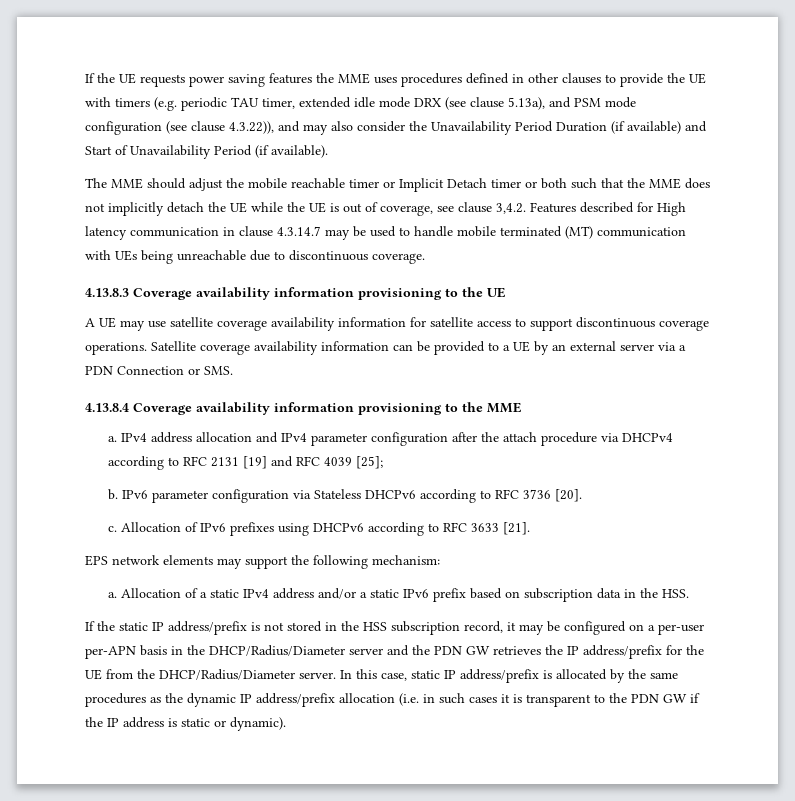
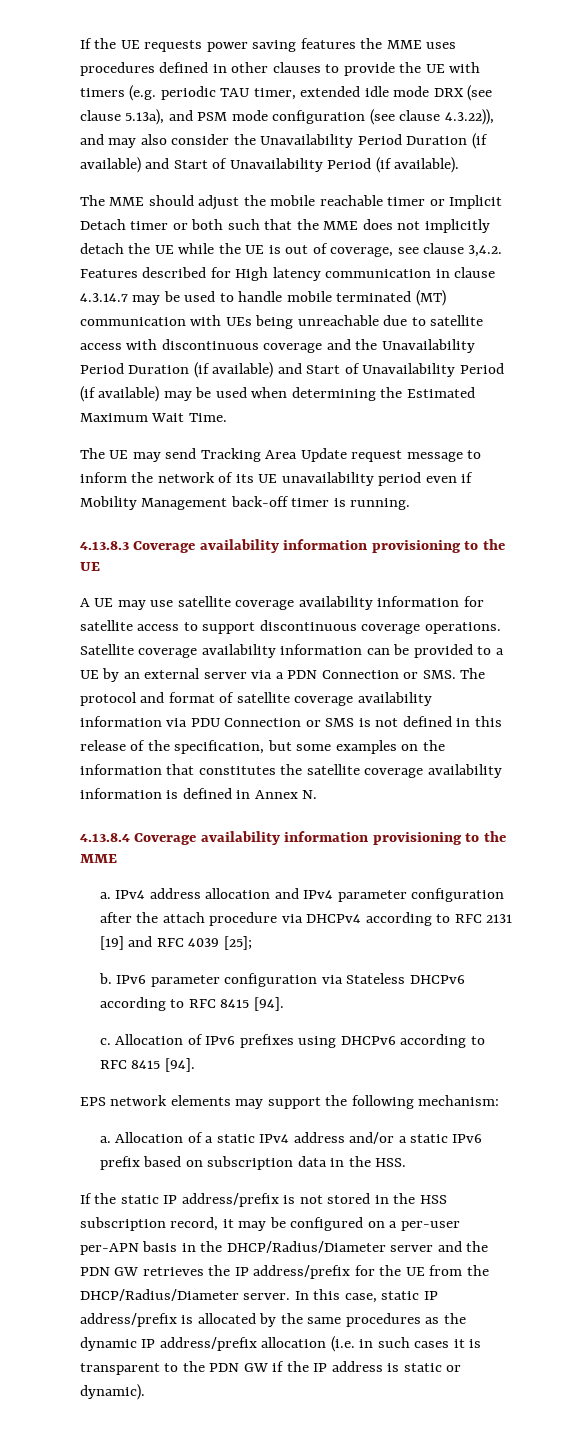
- The MME should adjust the mobile reachable timer or Implicit Detach timer or both such that the MME does not implicitly detach the UE while the UE is out of coverage, see clause 3,4.2. Features described for High latency communication in clause 4.3.14.7 may be used to handle mobile terminated (MT) communication with UEs being unreachable due to discontinuous coverage.
+ The MME should adjust the mobile reachable timer or Implicit Detach timer or both such that the MME does not implicitly detach the UE while the UE is out of coverage, see clause 3,4.2. Features described for High latency communication in clause 4.3.14.7 may be used to handle mobile terminated (MT) communication with UEs being unreachable due to satellite access with discontinuous coverage and the Unavailability Period Duration (if available) and Start of Unavailability Period (if available) may be used when determining the Estimated Maximum Wait Time.
+ The UE may send Tracking Area Update request message to inform the network of its UE unavailability period even if Mobility Management back-off timer is running.
- Satellite coverage availability information can be provided to a UE by an external server via a PDN Connection or SMS.
+ Satellite coverage availability information can be provided to a UE by an external server via a PDN Connection or SMS. The protocol and format of satellite coverage availability information via PDU Connection or SMS is not defined in this release of the specification, but some examples on the information that constitutes the satellite coverage availability information is defined in Annex N.
- IPv6 parameter configuration via Stateless DHCPv6 according to RFC 3736 [20].
+ IPv6 parameter configuration via Stateless DHCPv6 according to RFC 8415 [94].
- Allocation of IPv6 prefixes using DHCPv6 according to RFC 3633 [21].
+ Allocation of IPv6 prefixes using DHCPv6 according to RFC 8415 [94].

